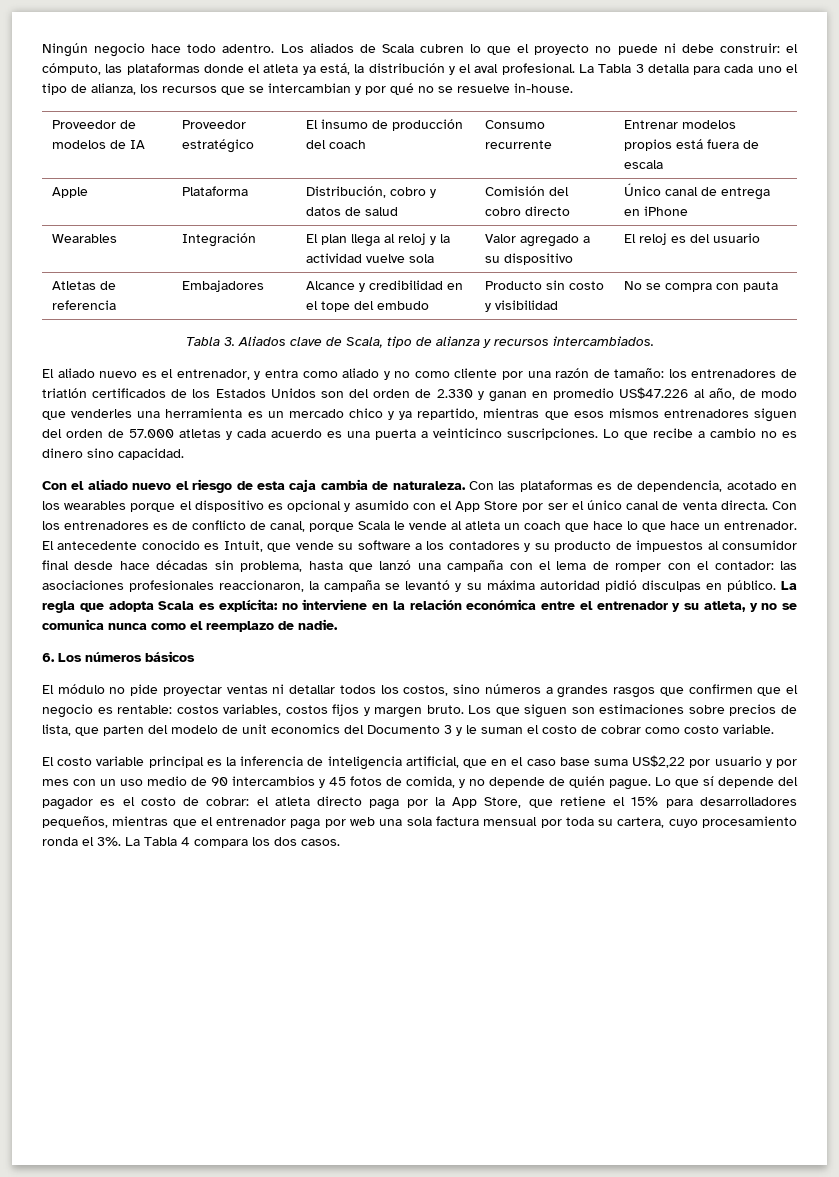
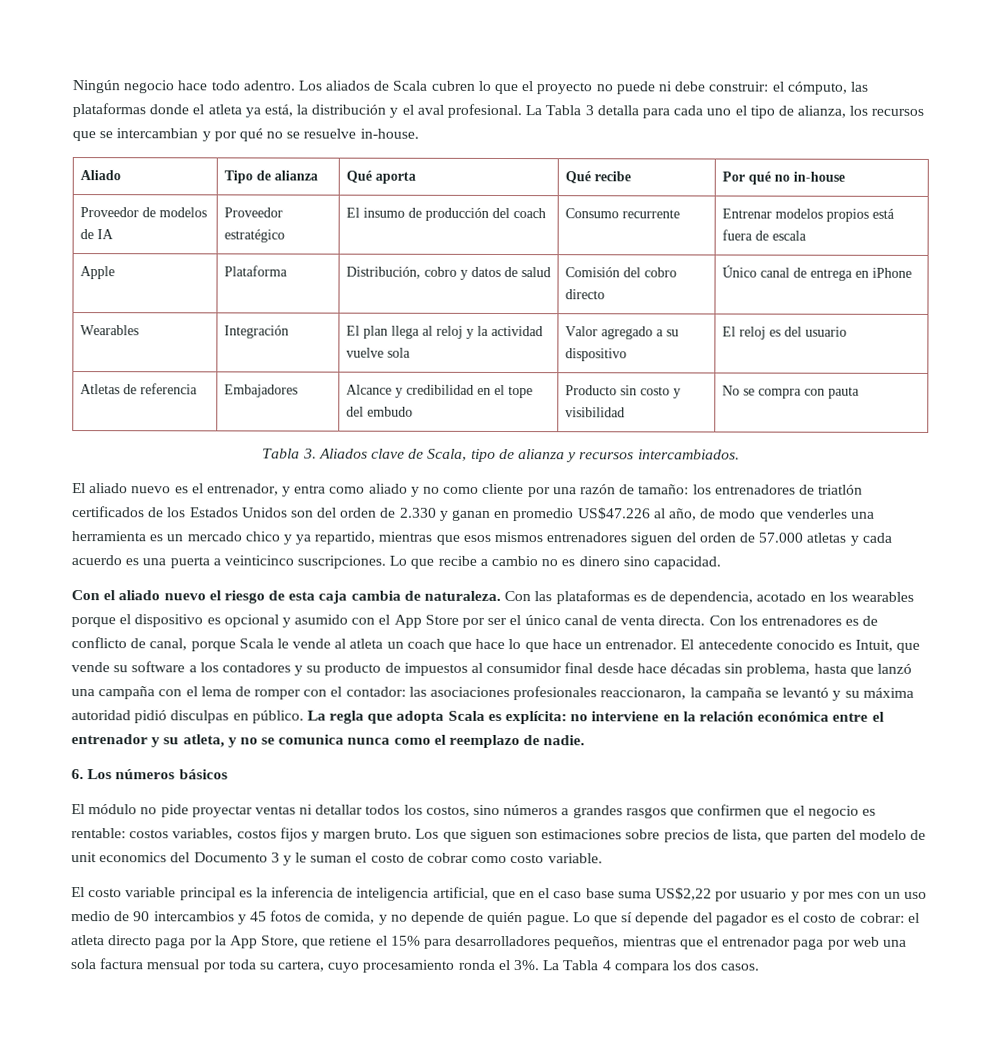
+ Aliado | Tipo de alianza | Qué aporta | Qué recibe | Por qué no in-house

